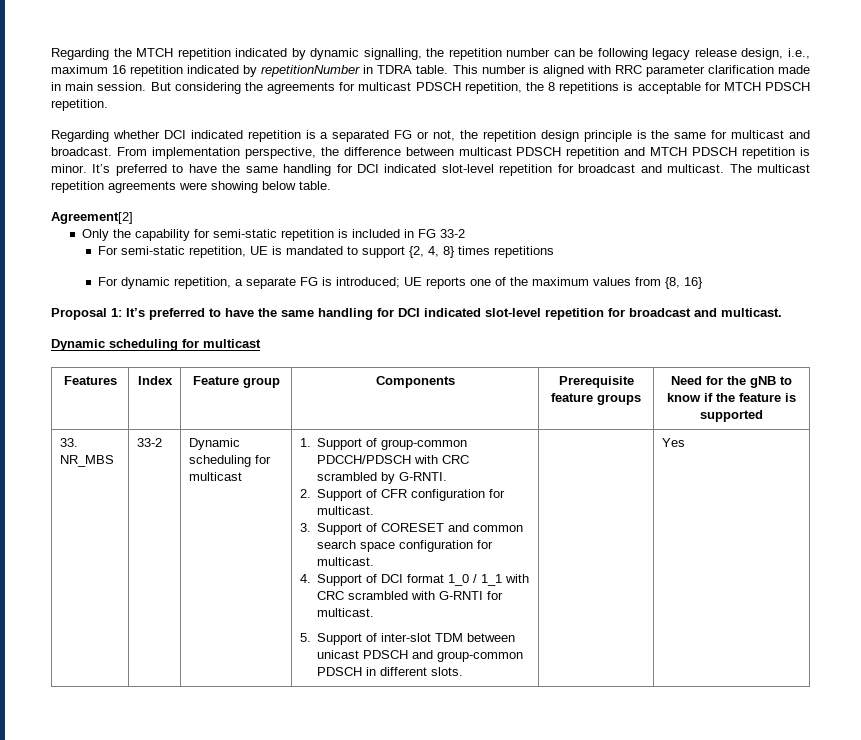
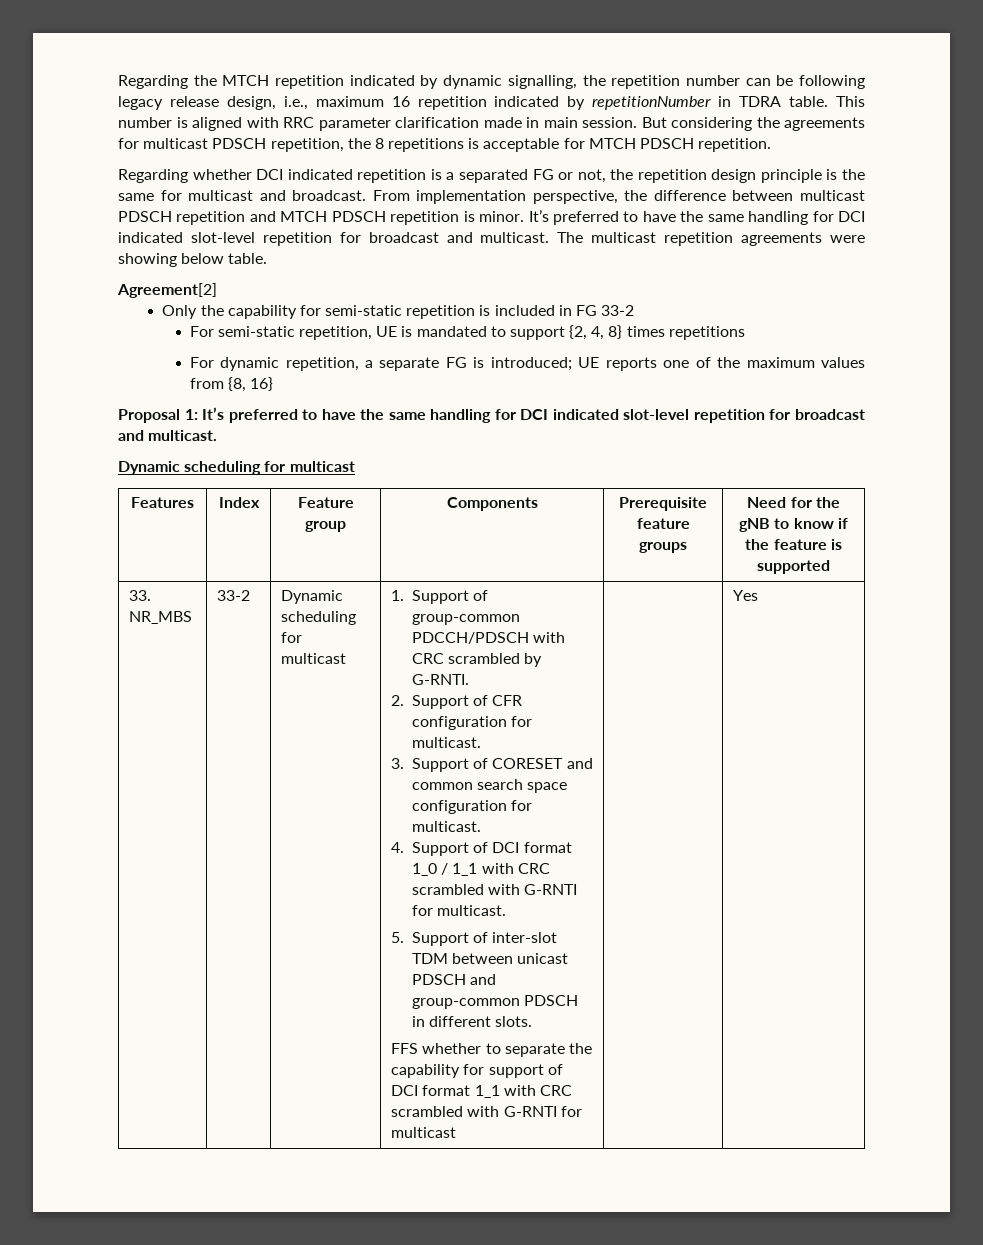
+ FFS whether to separate the capability for support of DCI format 1_1 with CRC scrambled with G-RNTI for multicast

